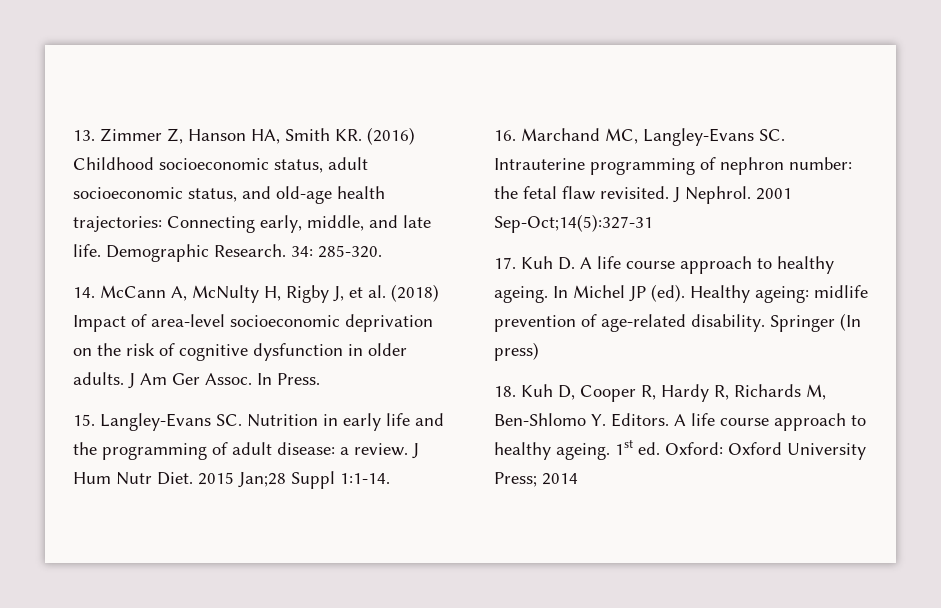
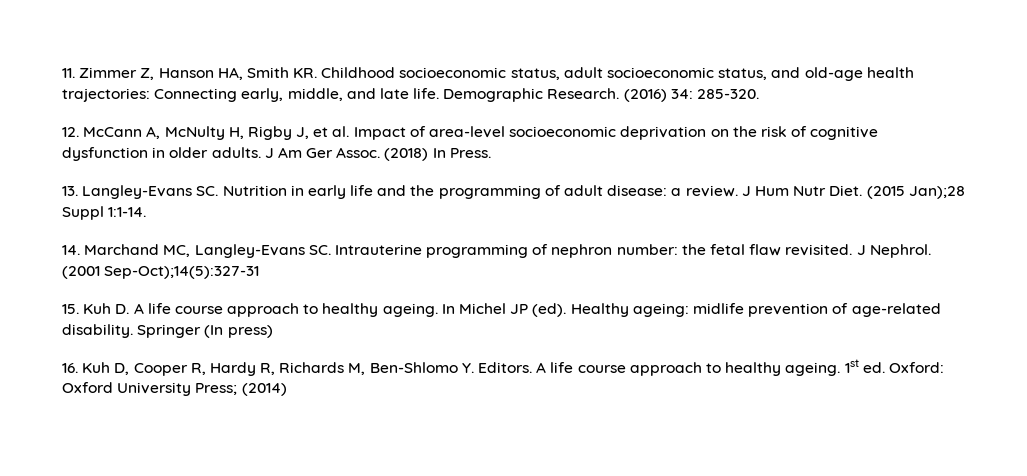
- 13. Zimmer Z, Hanson HA, Smith KR. (2016) Childhood socioeconomic status, adult socioeconomic status, and old-age health trajectories: Connecting early, middle, and late life.
+ 11. Zimmer Z, Hanson HA, Smith KR. Childhood socioeconomic status, adult socioeconomic status, and old-age health trajectories: Connecting early, middle, and late life.
- 34: 285-320.
+ (2016) 34: 285-320.
- 14. McCann A, McNulty H, Rigby J, et al. (2018) Impact of area-level socioeconomic deprivation on the risk of cognitive dysfunction in older adults.
+ 12. McCann A, McNulty H, Rigby J, et al. Impact of area-level socioeconomic deprivation on the risk of cognitive dysfunction in older adults.
- In Press.
+ (2018) In Press.
- 15. Langley-Evans SC. Nutrition in early life and the programming of adult disease: a review.
+ 13. Langley-Evans SC. Nutrition in early life and the programming of adult disease: a review.
- 2015 Jan;28 Suppl 1:1-14.
+ (2015 Jan);28 Suppl 1:1-14.
- 16. Marchand MC, Langley-Evans SC. Intrauterine programming of nephron number: the fetal flaw revisited.
+ 14. Marchand MC, Langley-Evans SC. Intrauterine programming of nephron number: the fetal flaw revisited.
- 2001 Sep-Oct;14(5):327-31
- 17. Kuh D. A life course approach to healthy ageing.
+ (2001 Sep-Oct);14(5):327-31
+ 15. Kuh D. A life course approach to healthy ageing.
- 18. Kuh D, Cooper R, Hardy R, Richards M, Ben-Shlomo Y. Editors.
+ 16. Kuh D, Cooper R, Hardy R, Richards M, Ben-Shlomo Y. Editors.
- 1st ed. Oxford: Oxford University Press; 2014
+ 1st ed. Oxford: Oxford University Press; (2014)

